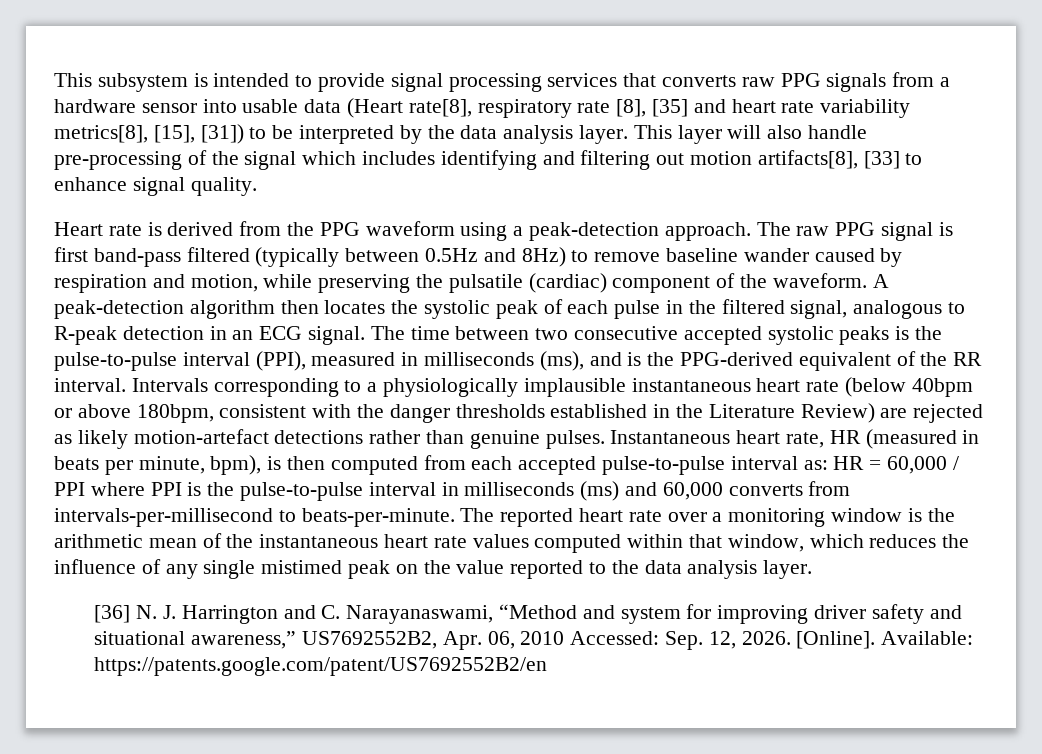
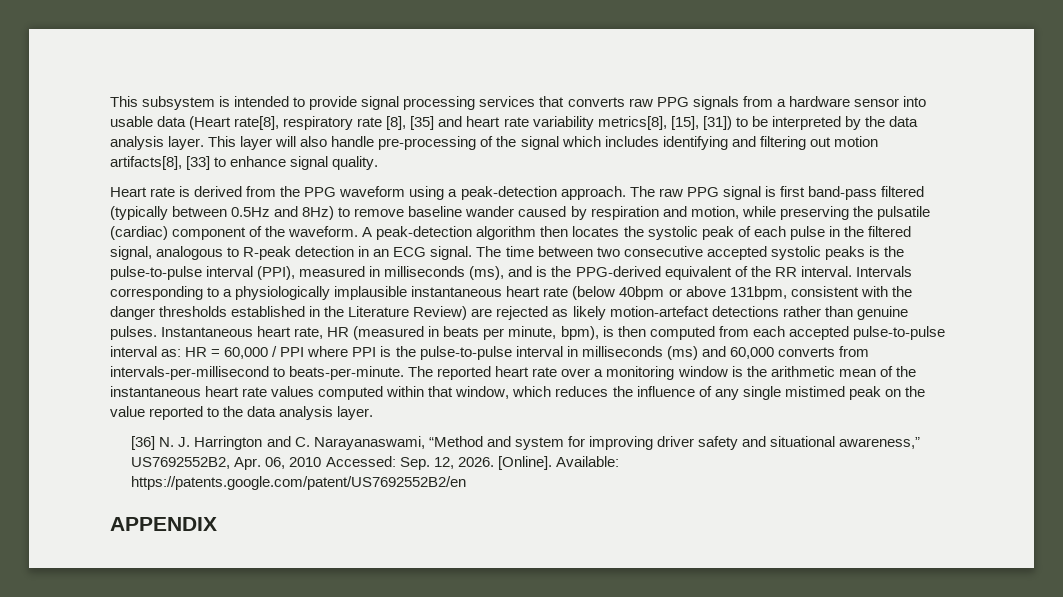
- Intervals corresponding to a physiologically implausible instantaneous heart rate (below 40bpm or above 180bpm, consistent with the danger thresholds established in the Literature Review) are rejected as likely motion-artefact detections rather than genuine pulses.
+ Intervals corresponding to a physiologically implausible instantaneous heart rate (below 40bpm or above 131bpm, consistent with the danger thresholds established in the Literature Review) are rejected as likely motion-artefact detections rather than genuine pulses.
+ APPENDIX

